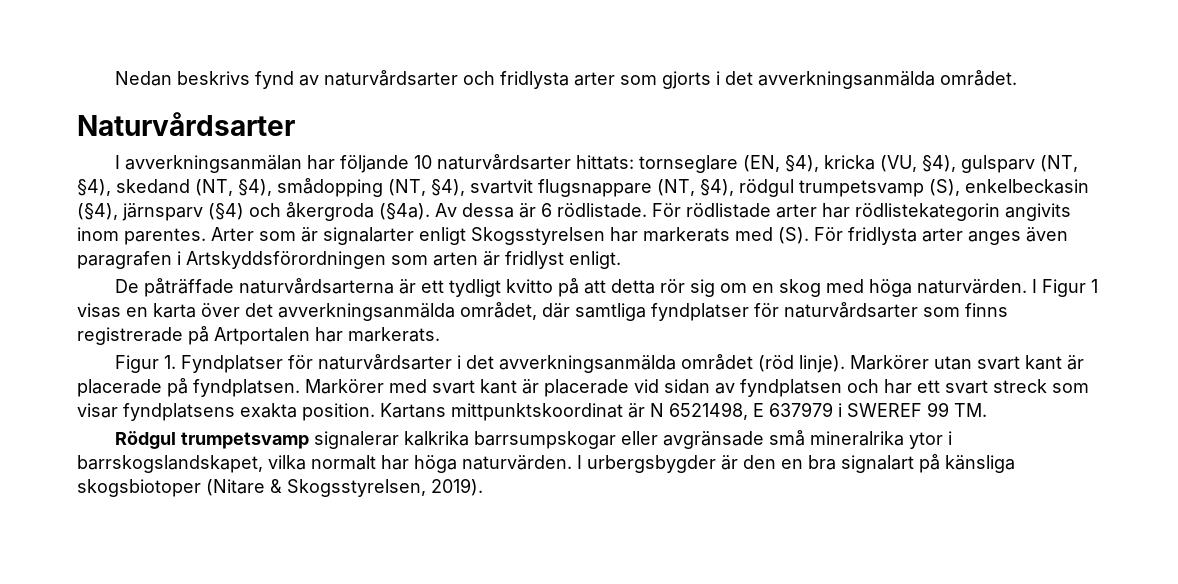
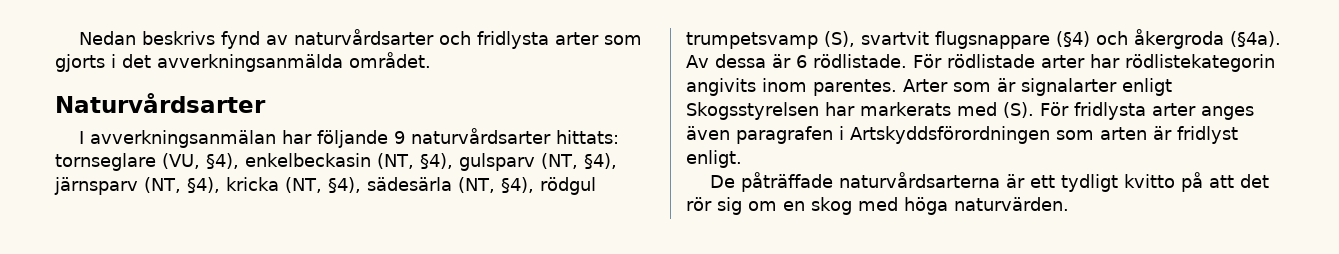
- I avverkningsanmälan har följande 10 naturvårdsarter hittats: tornseglare (EN, §4), kricka (VU, §4), gulsparv (NT, §4), skedand (NT, §4), smådopping (NT, §4), svartvit flugsnappare (NT, §4), rödgul trumpetsvamp (S), enkelbeckasin (§4), järnsparv (§4) och åkergroda (§4a).
+ I avverkningsanmälan har följande 9 naturvårdsarter hittats: tornseglare (VU, §4), enkelbeckasin (NT, §4), gulsparv (NT, §4), järnsparv (NT, §4), kricka (NT, §4), sädesärla (NT, §4), rödgul trumpetsvamp (S), svartvit flugsnappare (§4) och åkergroda (§4a).
- De påträffade naturvårdsarterna är ett tydligt kvitto på att detta rör sig om en skog med höga naturvärden. I Figur 1 visas en karta över det avverkningsanmälda området, där samtliga fyndplatser för naturvårdsarter som finns registrerade på Artportalen har markerats.
- Figur 1. Fyndplatser för naturvårdsarter i det avverkningsanmälda området (röd linje). Markörer utan svart kant är placerade på fyndplatsen. Markörer med svart kant är placerade vid sidan av fyndplatsen och har ett svart streck som visar fyndplatsens exakta position. Kartans mittpunktskoordinat är N 6521498, E 637979 i SWEREF 99 TM.
- Rödgul trumpetsvamp signalerar kalkrika barrsumpskogar eller avgränsade små mineralrika ytor i barrskogslandskapet, vilka normalt har höga naturvärden. I urbergsbygder är den en bra signalart på känsliga skogsbiotoper (Nitare & Skogsstyrelsen, 2019).
+ De påträffade naturvårdsarterna är ett tydligt kvitto på att det rör sig om en skog med höga naturvärden.

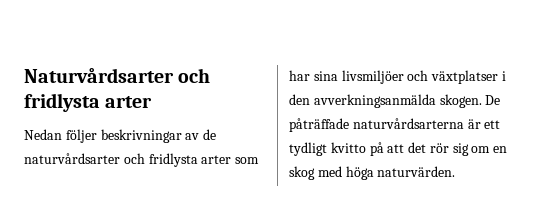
- Nedan beskrivs fynd av naturvårdsarter och fridlysta arter som gjorts i det avverkningsanmälda området.
- Naturvårdsarter
- I avverkningsanmälan har följande 9 naturvårdsarter hittats: tornseglare (VU, §4), enkelbeckasin (NT, §4), gulsparv (NT, §4), järnsparv (NT, §4), kricka (NT, §4), sädesärla (NT, §4), rödgul trumpetsvamp (S), svartvit flugsnappare (§4) och åkergroda (§4a). Av dessa är 6 rödlistade. För rödlistade arter har rödlistekategorin angivits inom parentes. Arter som är signalarter enligt Skogsstyrelsen har markerats med (S). För fridlysta arter anges även paragrafen i Artskyddsförordningen som arten är fridlyst enligt.
- De påträffade naturvårdsarterna är ett tydligt kvitto på att det rör sig om en skog med höga naturvärden.
+ Naturvårdsarter och fridlysta arter
+ Nedan följer beskrivningar av de naturvårdsarter och fridlysta arter som har sina livsmiljöer och växtplatser i den avverkningsanmälda skogen. De påträffade naturvårdsarterna är ett tydligt kvitto på att det rör sig om en skog med höga naturvärden.

